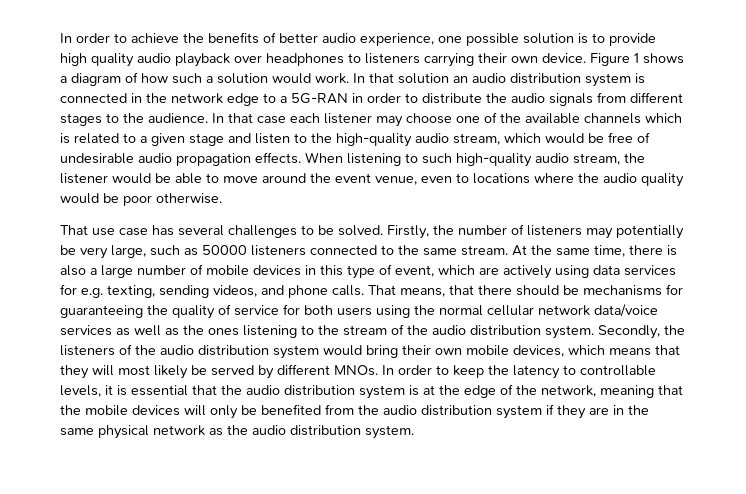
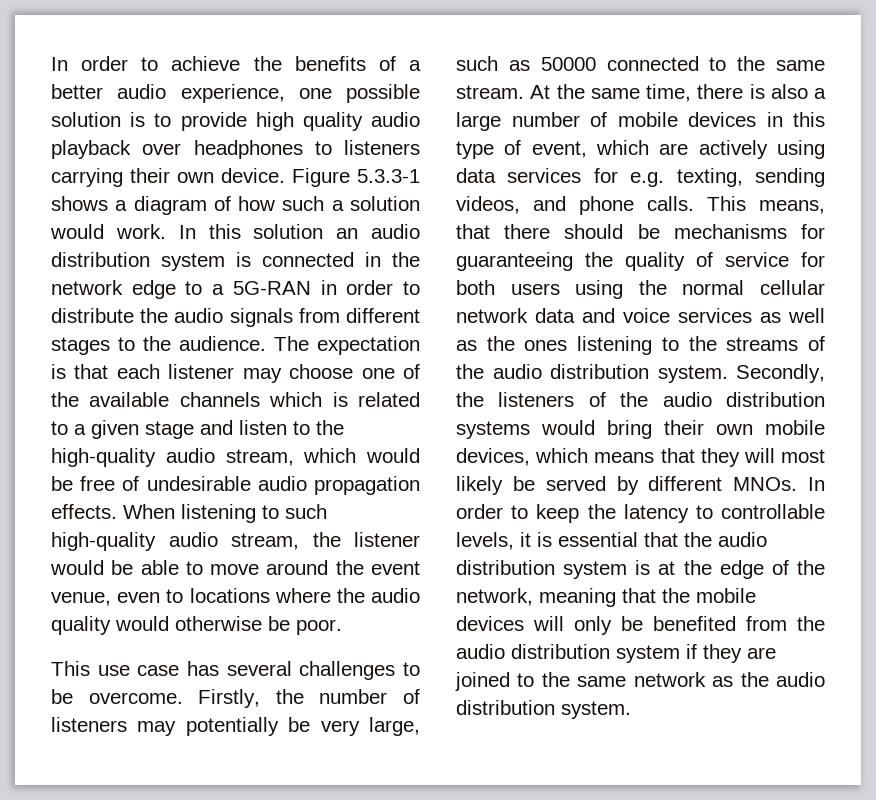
- In order to achieve the benefits of better audio experience, one possible solution is to provide high quality audio playback over headphones to listeners carrying their own device.
+ In order to achieve the benefits of a better audio experience, one possible solution is to provide high quality audio playback over headphones to listeners carrying their own device.
- Figure 1 shows a diagram of how such a solution would work.
+ Figure 5.3.3-1 shows a diagram of how such a solution would work.
- In that solution an audio distribution system is connected in the network edge to a 5G-RAN in order to distribute the audio signals from different stages to the audience.
+ In this solution an audio distribution system is connected in the network edge to a 5G-RAN in order to distribute the audio signals from different stages to the audience.
- In that case each listener may choose one of the available channels which is related to a given stage and listen to the high-quality audio stream, which would be free of undesirable audio propagation effects.
+ The expectation is that each listener may choose one of the available channels which is related to a given stage and listen to the high-quality audio stream, which would be free of undesirable audio propagation effects.
- When listening to such high-quality audio stream, the listener would be able to move around the event venue, even to locations where the audio quality would be poor otherwise.
- That use case has several challenges to be solved.
+ When listening to such high-quality audio stream, the listener would be able to move around the event venue, even to locations where the audio quality would otherwise be poor.
+ This use case has several challenges to be overcome.
- Firstly, the number of listeners may potentially be very large, such as 50000 listeners connected to the same stream.
+ Firstly, the number of listeners may potentially be very large, such as 50000 connected to the same stream.
- That means, that there should be mechanisms for guaranteeing the quality of service for both users using the normal cellular network data/voice services as well as the ones listening to the stream of the audio distribution system.
+ This means, that there should be mechanisms for guaranteeing the quality of service for both users using the normal cellular network data and voice services as well as the ones listening to the streams of the audio distribution system.
- Secondly, the listeners of the audio distribution system would bring their own mobile devices, which means that they will most likely be served by different MNOs.
+ Secondly, the listeners of the audio distribution systems would bring their own mobile devices, which means that they will most likely be served by different MNOs.
- In order to keep the latency to controllable levels, it is essential that the audio distribution system is at the edge of the network, meaning that the mobile devices will only be benefited from the audio distribution system if they are in the same physical network as the audio distribution system.
+ In order to keep the latency to controllable levels, it is essential that the audio distribution system is at the edge of the network, meaning that the mobile devices will only be benefited from the audio distribution system if they are joined to the same network as the audio distribution system.

